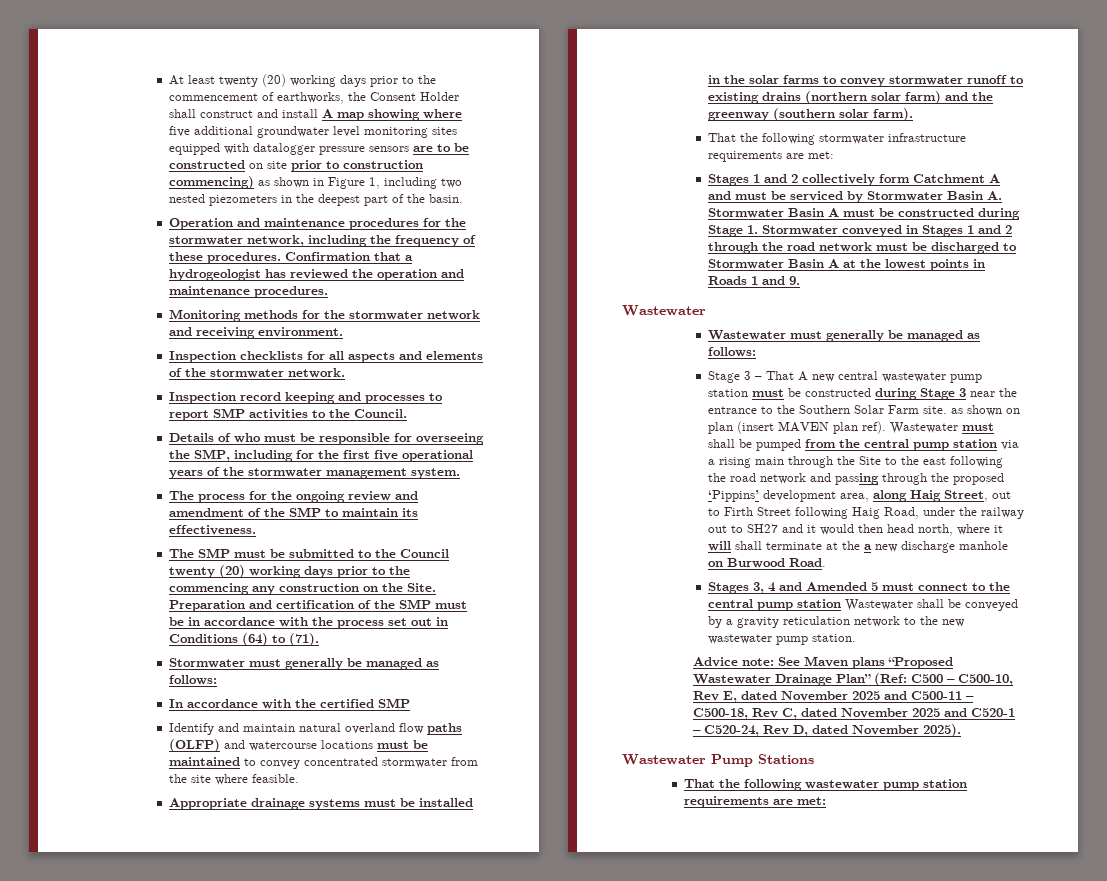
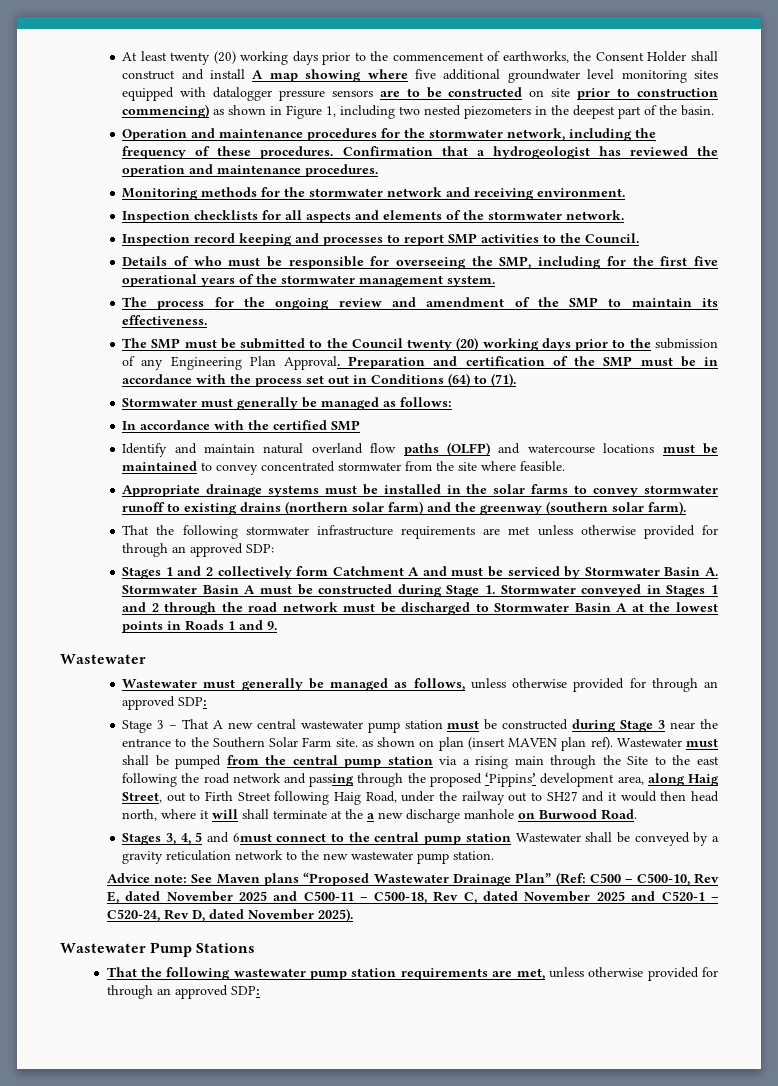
- The SMP must be submitted to the Council twenty (20) working days prior to the commencing any construction on the Site.
+ The SMP must be submitted to the Council twenty (20) working days prior to the submission of any Engineering Plan Approval.
- That the following stormwater infrastructure requirements are met:
+ That the following stormwater infrastructure requirements are met unless otherwise provided for through an approved SDP:
- Wastewater must generally be managed as follows:
+ Wastewater must generally be managed as follows, unless otherwise provided for through an approved SDP:
- Stages 3, 4 and Amended 5 must connect to the central pump station Wastewater shall be conveyed by a gravity reticulation network to the new wastewater pump station.
+ Stages 3, 4, 5 and 6must connect to the central pump station Wastewater shall be conveyed by a gravity reticulation network to the new wastewater pump station.
- That the following wastewater pump station requirements are met:
+ That the following wastewater pump station requirements are met, unless otherwise provided for through an approved SDP:

